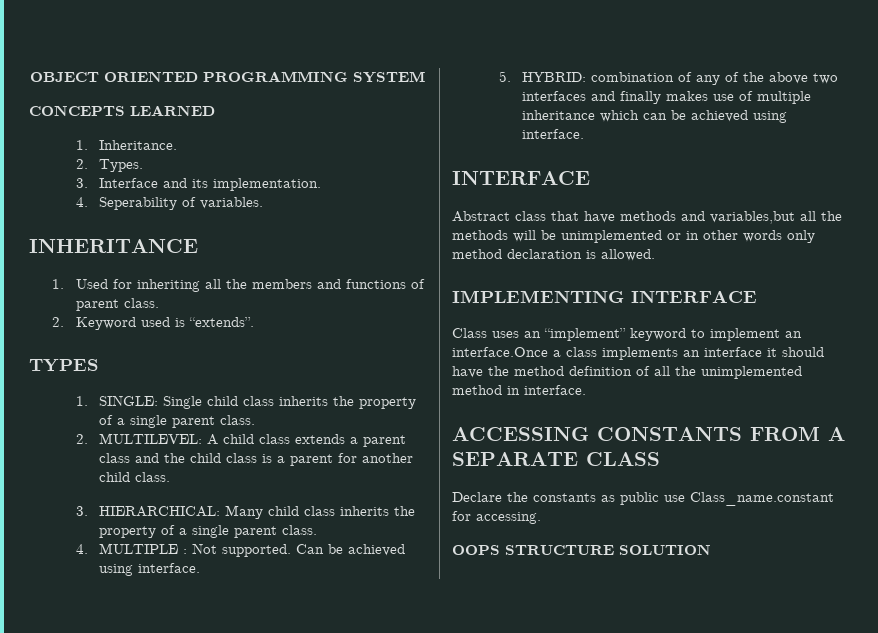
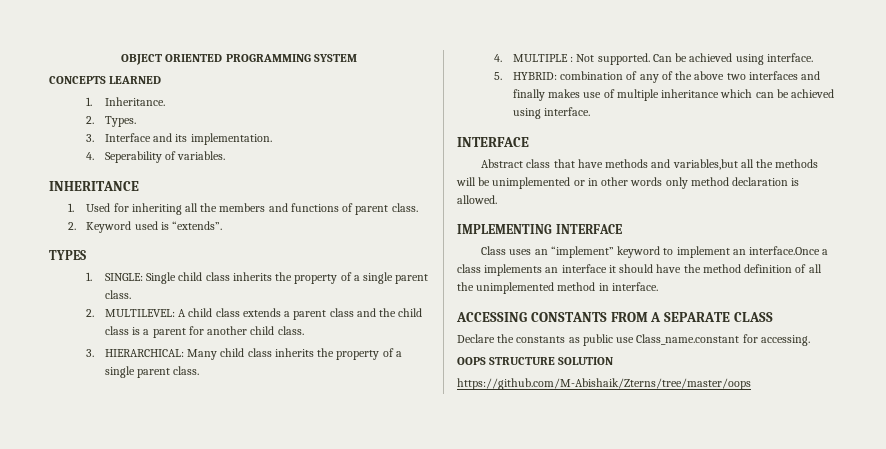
+ https://github.com/M-Abishaik/Zterns/tree/master/oops

